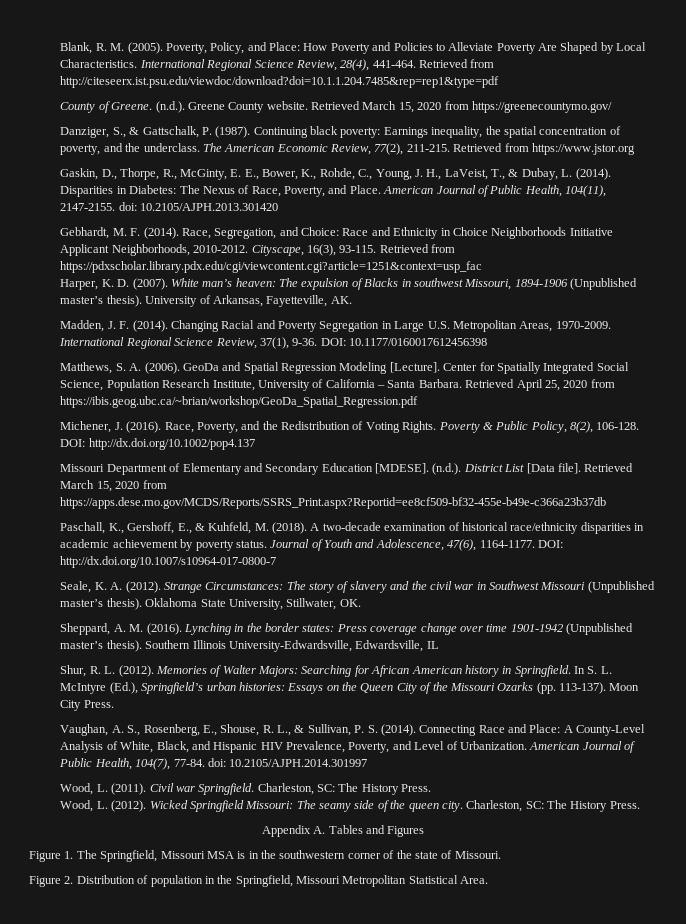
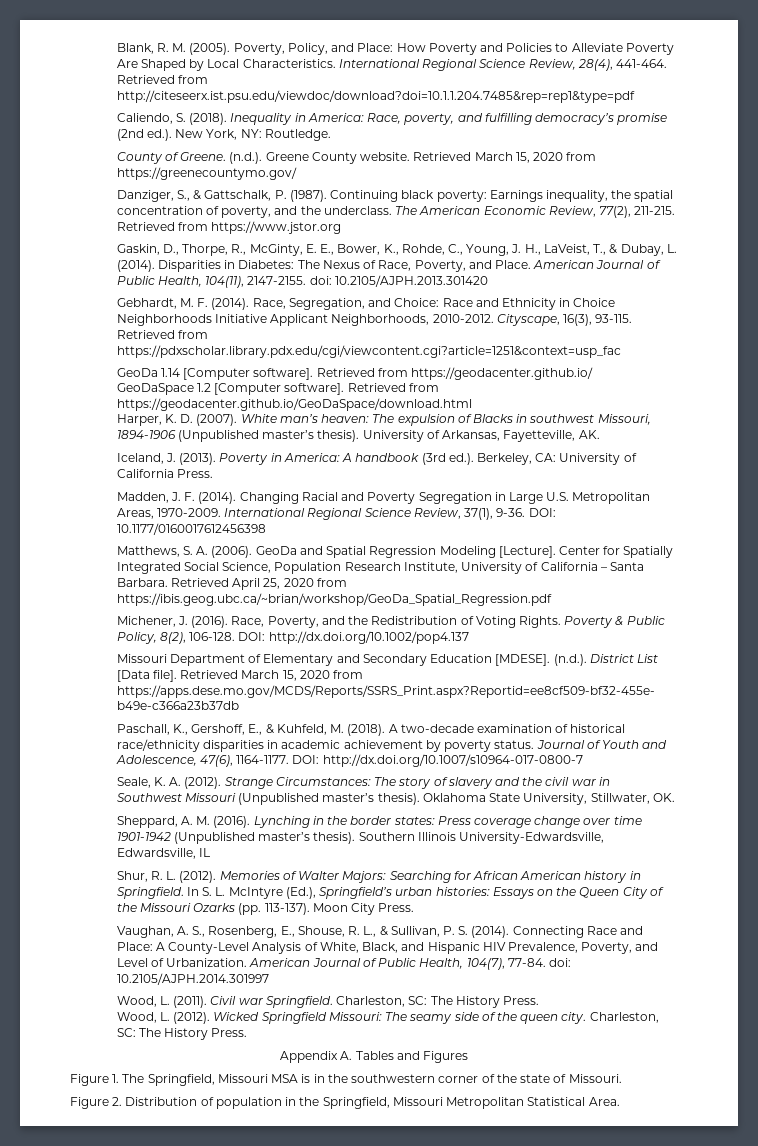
+ Caliendo, S. (2018). Inequality in America: Race, poverty, and fulfilling democracy’s promise (2nd ed.). New York, NY: Routledge.
+ GeoDa 1.14 [Computer software]. Retrieved from https://geodacenter.github.io/
+ GeoDaSpace 1.2 [Computer software]. Retrieved from https://geodacenter.github.io/GeoDaSpace/download.html
+ Iceland, J. (2013). Poverty in America: A handbook (3rd ed.). Berkeley, CA: University of California Press.

